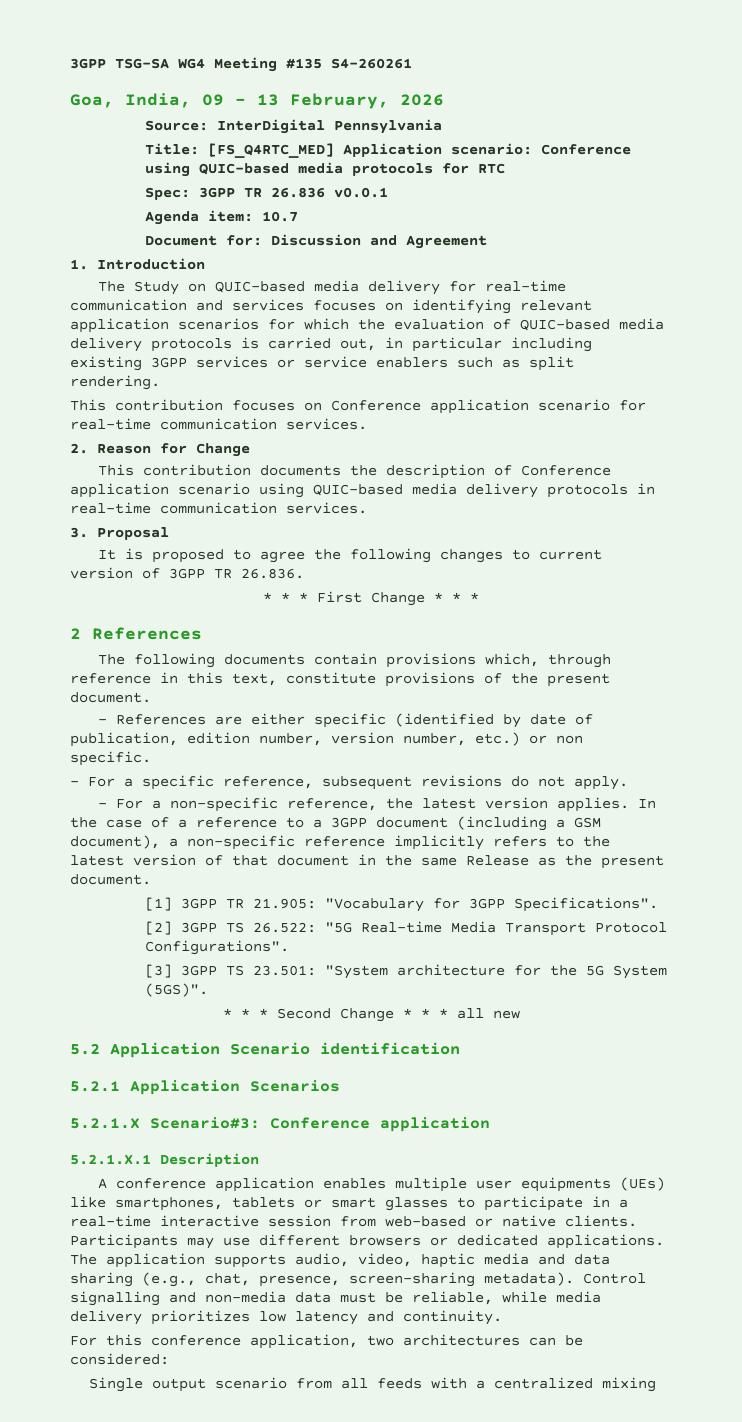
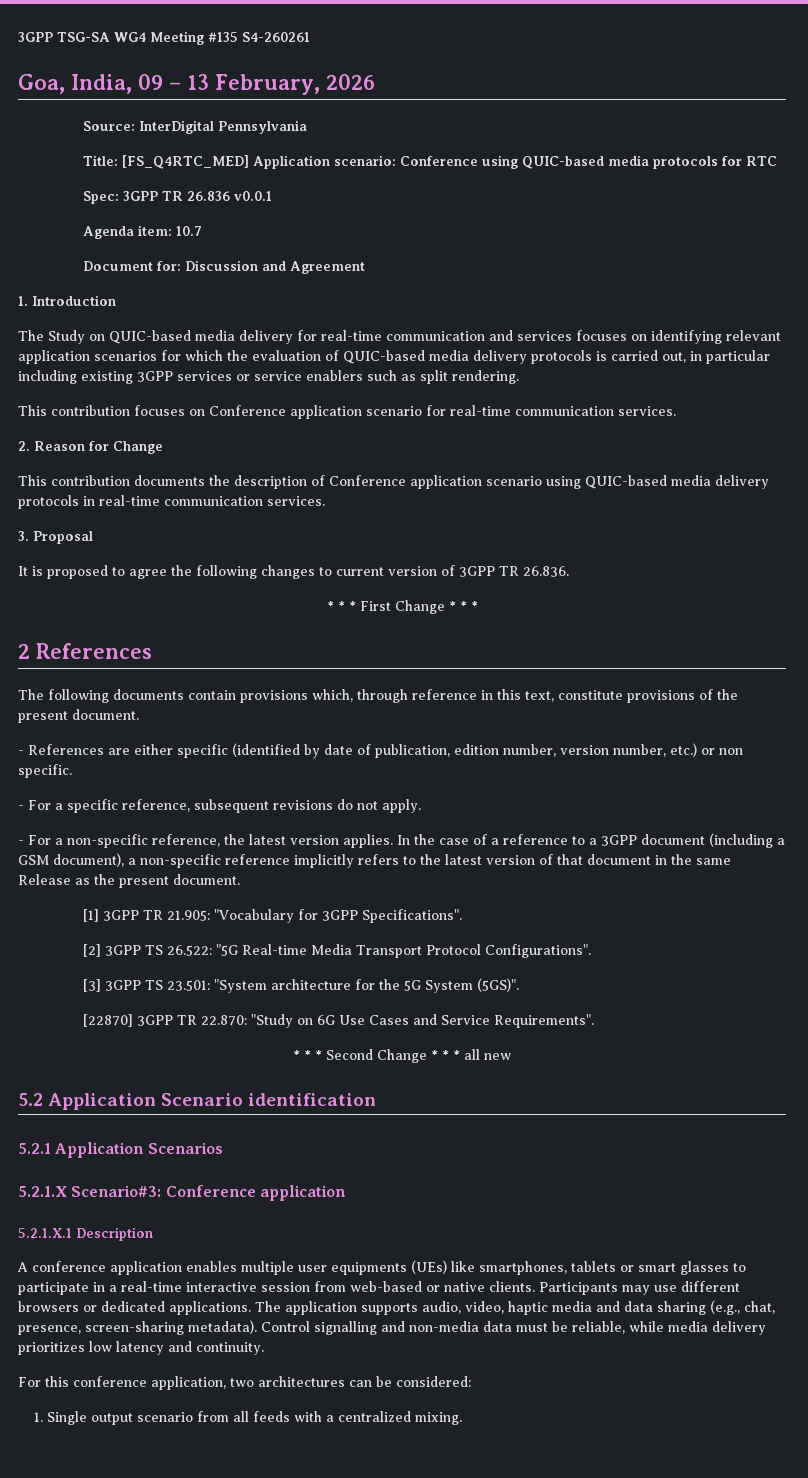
+ [22870] 3GPP TR 22.870: "Study on 6G Use Cases and Service Requirements".
- Single output scenario from all feeds with a centralized mixing
+ 1. Single output scenario from all feeds with a centralized mixing.

